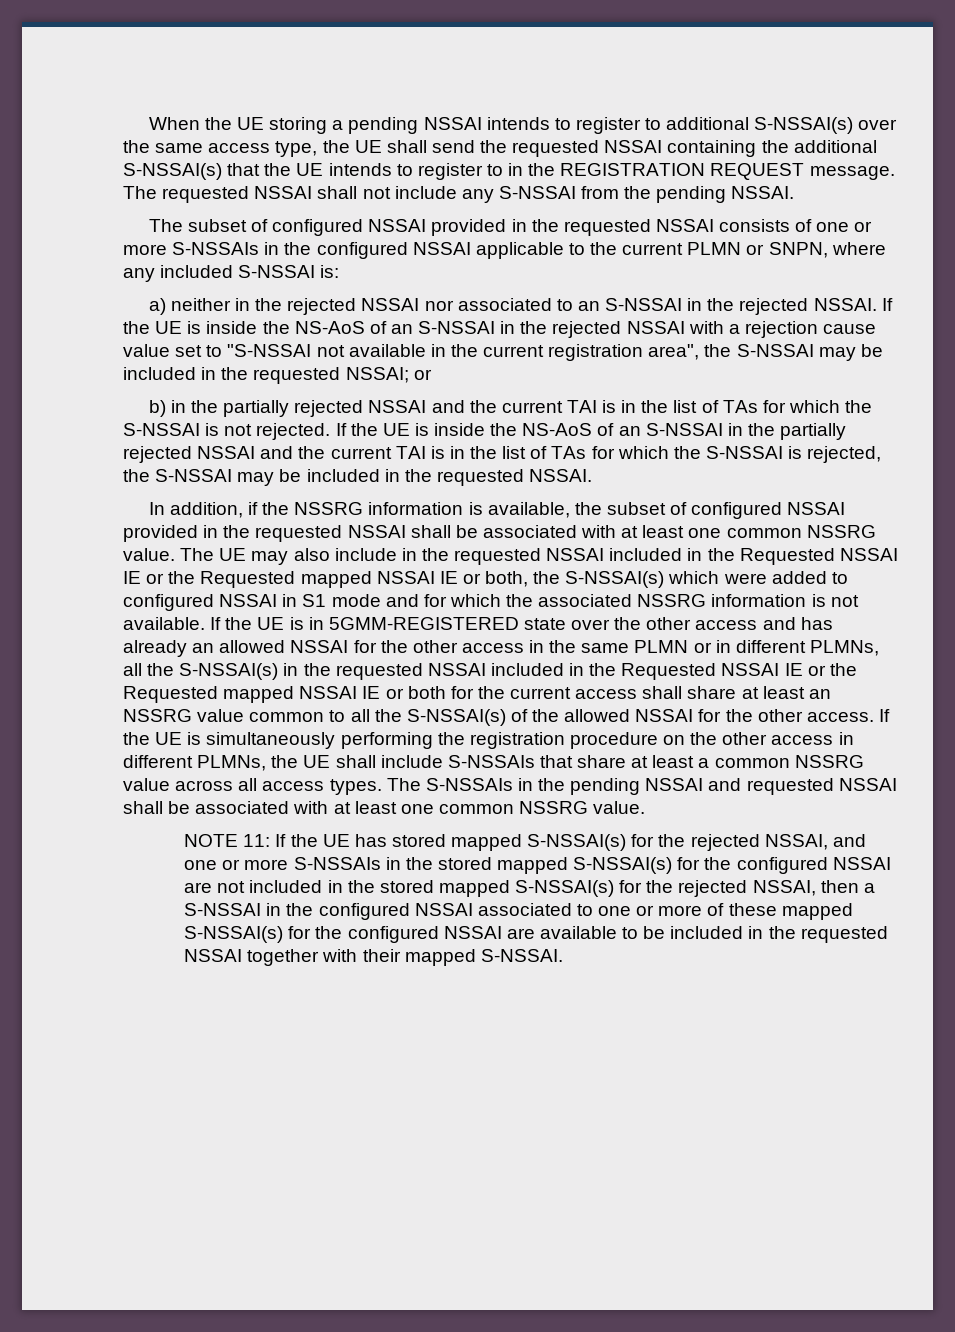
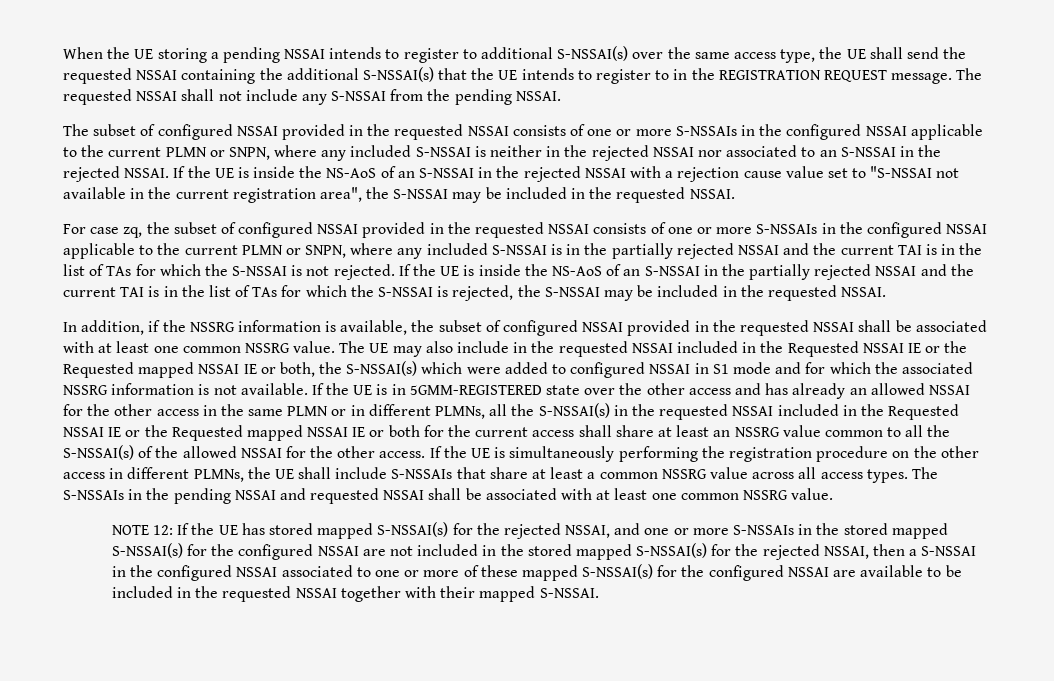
- The subset of configured NSSAI provided in the requested NSSAI consists of one or more S-NSSAIs in the configured NSSAI applicable to the current PLMN or SNPN, where any included S-NSSAI is:
- a) neither in the rejected NSSAI nor associated to an S-NSSAI in the rejected NSSAI.
+ The subset of configured NSSAI provided in the requested NSSAI consists of one or more S-NSSAIs in the configured NSSAI applicable to the current PLMN or SNPN, where any included S-NSSAI is neither in the rejected NSSAI nor associated to an S-NSSAI in the rejected NSSAI.
- If the UE is inside the NS-AoS of an S-NSSAI in the rejected NSSAI with a rejection cause value set to "S-NSSAI not available in the current registration area", the S-NSSAI may be included in the requested NSSAI; or
- b) in the partially rejected NSSAI and the current TAI is in the list of TAs for which the S-NSSAI is not rejected.
+ If the UE is inside the NS-AoS of an S-NSSAI in the rejected NSSAI with a rejection cause value set to "S-NSSAI not available in the current registration area", the S-NSSAI may be included in the requested NSSAI.
+ For case zq, the subset of configured NSSAI provided in the requested NSSAI consists of one or more S-NSSAIs in the configured NSSAI applicable to the current PLMN or SNPN, where any included S-NSSAI is in the partially rejected NSSAI and the current TAI is in the list of TAs for which the S-NSSAI is not rejected.
- NOTE 11:
+ NOTE 12:

